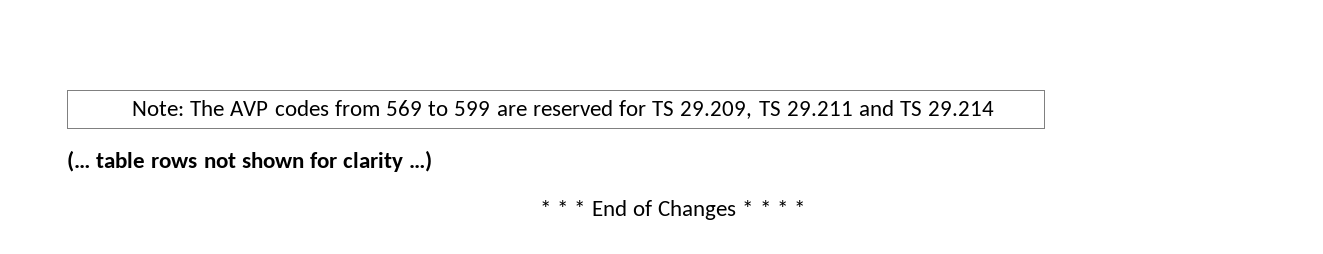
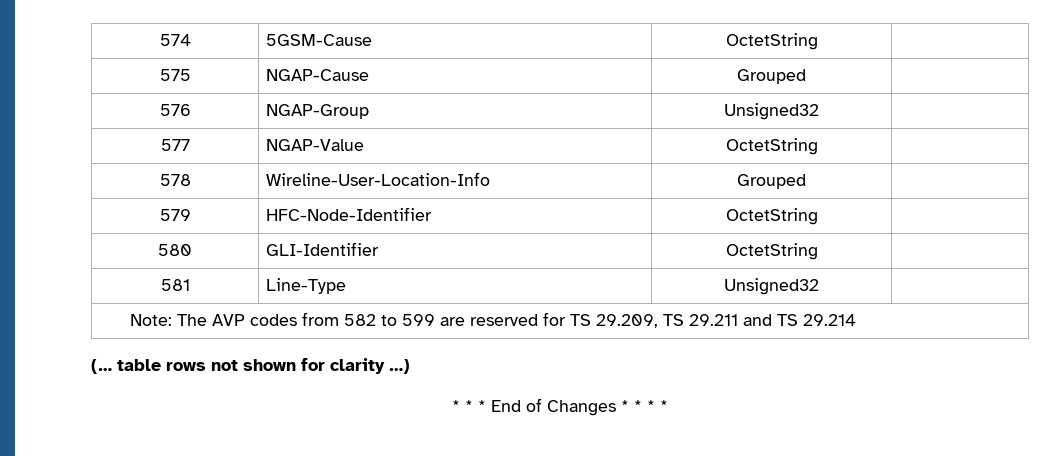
+ 574 | 5GSM-Cause | OctetString |
+ 575 | NGAP-Cause | Grouped |
+ 576 | NGAP-Group | Unsigned32 |
+ 577 | NGAP-Value | OctetString |
+ 578 | Wireline-User-Location-Info | Grouped |
+ 579 | HFC-Node-Identifier | OctetString |
+ 580 | GLI-Identifier | OctetString |
+ 581 | Line-Type | Unsigned32 |
- Note: The AVP codes from 569 to 599 are reserved for TS 29.209, TS 29.211 and TS 29.214
+ Note: The AVP codes from 582 to 599 are reserved for TS 29.209, TS 29.211 and TS 29.214

